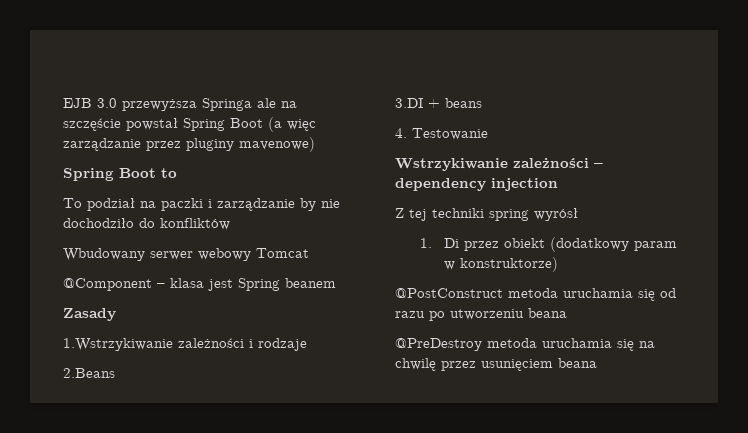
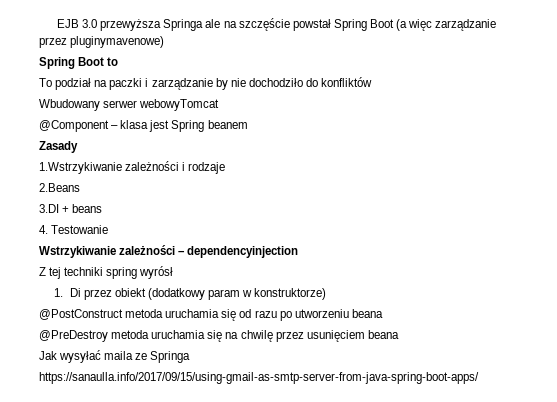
- EJB 3.0 przewyższa Springa ale na szczęście powstał Spring Boot (a więc zarządzanie przez pluginy mavenowe)
+ EJB 3.0 przewyższa Springa ale na szczęście powstał Spring Boot (a więc zarządzanie przez pluginymavenowe)
- Wbudowany serwer webowy Tomcat
+ Wbudowany serwer webowyTomcat
- Wstrzykiwanie zależności – dependency injection
+ Wstrzykiwanie zależności – dependencyinjection
+ Jak wysyłać maila ze Springa
+ https://sanaulla.info/2017/09/15/using-gmail-as-smtp-server-from-java-spring-boot-apps/

